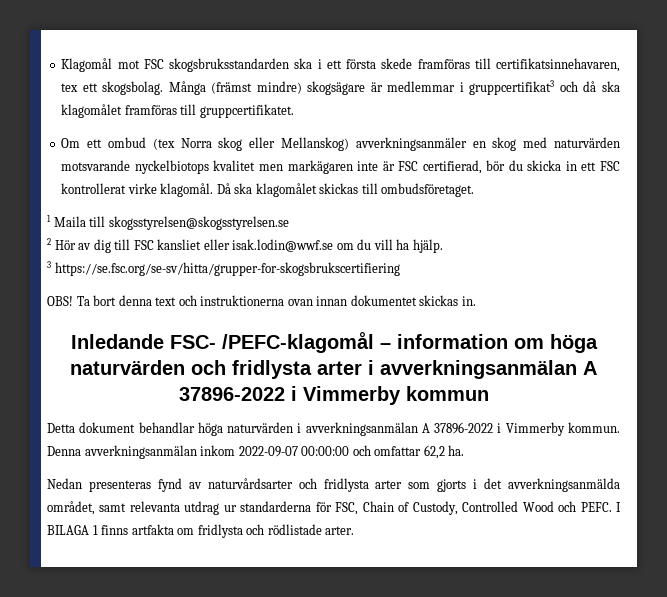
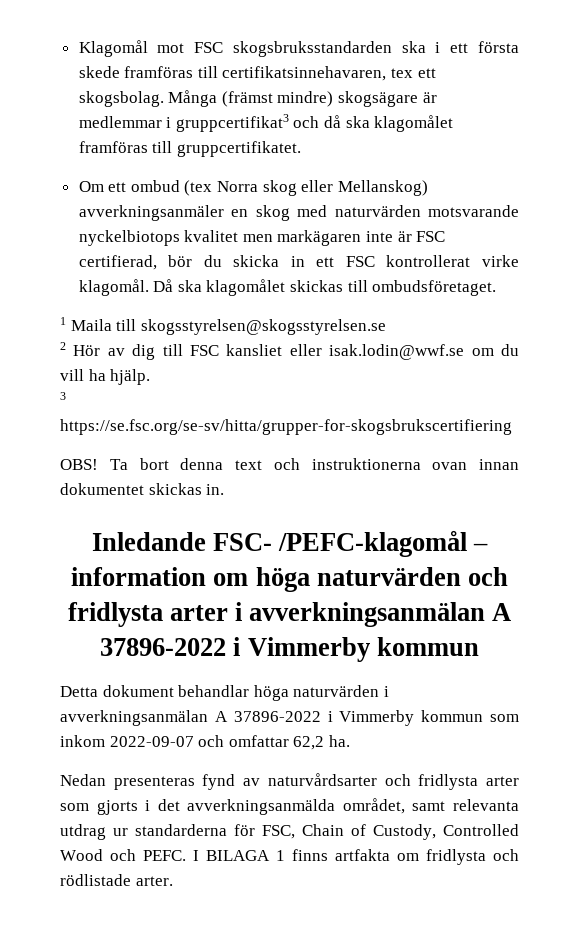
- Detta dokument behandlar höga naturvärden i avverkningsanmälan A 37896-2022 i Vimmerby kommun. Denna avverkningsanmälan inkom 2022-09-07 00:00:00 och omfattar 62,2 ha.
+ Detta dokument behandlar höga naturvärden i avverkningsanmälan A 37896-2022 i Vimmerby kommun som inkom 2022-09-07 och omfattar 62,2 ha.

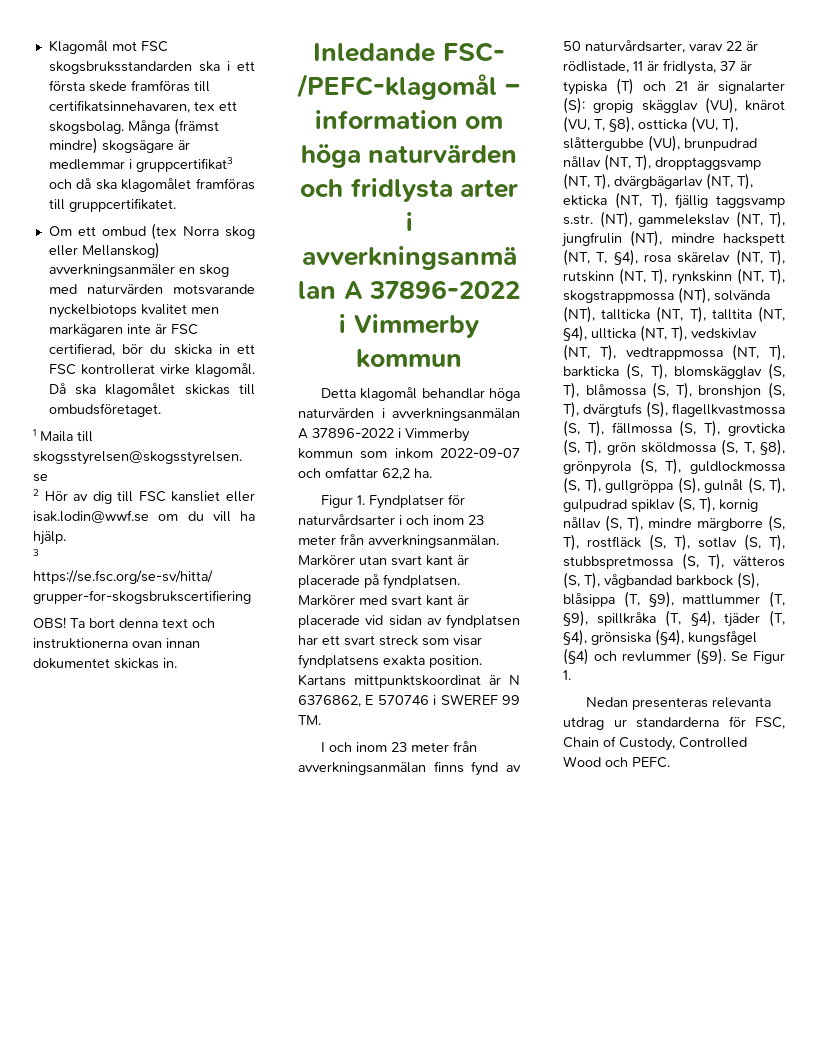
- Detta dokument behandlar höga naturvärden i avverkningsanmälan A 37896-2022 i Vimmerby kommun som inkom 2022-09-07 och omfattar 62,2 ha.
+ Detta klagomål behandlar höga naturvärden i avverkningsanmälan A 37896-2022 i Vimmerby kommun som inkom 2022-09-07 och omfattar 62,2 ha.
- Nedan presenteras fynd av naturvårdsarter och fridlysta arter som gjorts i det avverkningsanmälda området, samt relevanta utdrag ur standarderna för FSC, Chain of Custody, Controlled Wood och PEFC. I BILAGA 1 finns artfakta om fridlysta och rödlistade arter.
+ Figur 1. Fyndplatser för naturvårdsarter i och inom 23 meter från avverkningsanmälan. Markörer utan svart kant är placerade på fyndplatsen. Markörer med svart kant är placerade vid sidan av fyndplatsen har ett svart streck som visar fyndplatsens exakta position. Kartans mittpunktskoordinat är N 6376862, E 570746 i SWEREF 99 TM.
+ I och inom 23 meter från avverkningsanmälan finns fynd av 50 naturvårdsarter, varav 22 är rödlistade, 11 är fridlysta, 37 är typiska (T) och 21 är signalarter (S): gropig skägglav (VU), knärot (VU, T, §8), ostticka (VU, T), slåttergubbe (VU), brunpudrad nållav (NT, T), dropptaggsvamp (NT, T), dvärgbägarlav (NT, T), ekticka (NT, T), fjällig taggsvamp s.str. (NT), gammelekslav (NT, T), jungfrulin (NT), mindre hackspett (NT, T, §4), rosa skärelav (NT, T), rutskinn (NT, T), rynkskinn (NT, T), skogstrappmossa (NT), solvända (NT), tallticka (NT, T), talltita (NT, §4), ullticka (NT, T), vedskivlav (NT, T), vedtrappmossa (NT, T), barkticka (S, T), blomskägglav (S, T), blåmossa (S, T), bronshjon (S, T), dvärgtufs (S), flagellkvastmossa (S, T), fällmossa (S, T), grovticka (S, T), grön sköldmossa (S, T, §8), grönpyrola (S, T), guldlockmossa (S, T), gullgröppa (S), gulnål (S, T), gulpudrad spiklav (S, T), kornig nållav (S, T), mindre märgborre (S, T), rostfläck (S, T), sotlav (S, T), stubbspretmossa (S, T), vätteros (S, T), vågbandad barkbock (S), blåsippa (T, §9), mattlummer (T, §9), spillkråka (T, §4), tjäder (T, §4), grönsiska (§4), kungsfågel (§4) och revlummer (§9). Se Figur 1.
+ Nedan presenteras relevanta utdrag ur standarderna för FSC, Chain of Custody, Controlled Wood och PEFC.

